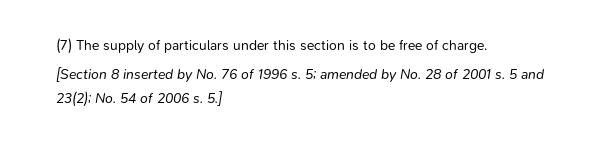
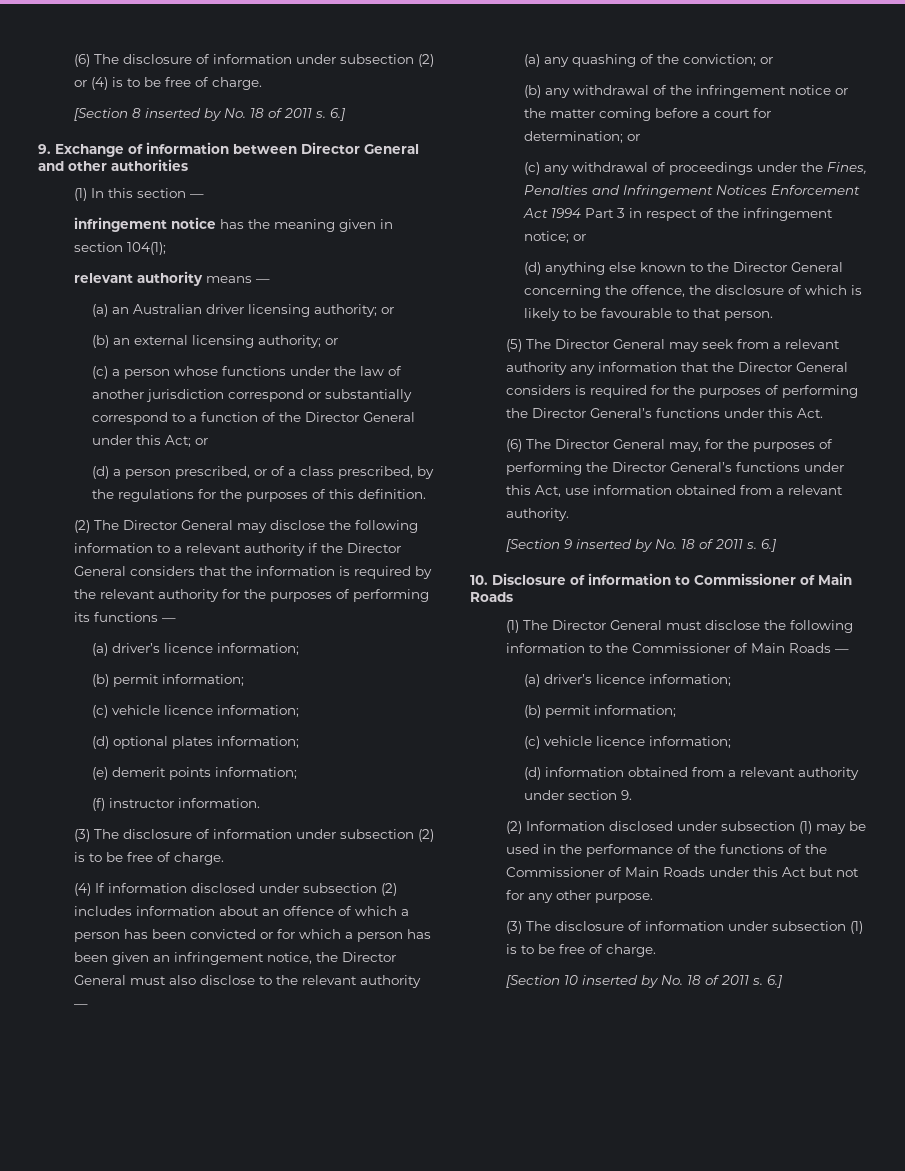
- (7) The supply of particulars under this section is to be free of charge.
+ (6) The disclosure of information under subsection (2) or (4) is to be free of charge.
- [Section 8 inserted by No. 76 of 1996 s. 5; amended by No. 28 of 2001 s. 5 and 23(2); No. 54 of 2006 s. 5.]
+ [Section 8 inserted by No. 18 of 2011 s. 6.]
+ 9. Exchange of information between Director General and other authorities
+ (1) In this section —
+ infringement notice has the meaning given in section 104(1);
+ relevant authority means —
+ (a) an Australian driver licensing authority; or
+ (b) an external licensing authority; or
+ (c) a person whose functions under the law of another jurisdiction correspond or substantially correspond to a function of the Director General under this Act; or
+ (d) a person prescribed, or of a class prescribed, by the regulations for the purposes of this definition.
+ (2) The Director General may disclose the following information to a relevant authority if the Director General considers that the information is required by the relevant authority for the purposes of performing its functions —
+ (a) driver’s licence information;
+ (b) permit information;
+ (c) vehicle licence information;
+ (d) optional plates information;
+ (e) demerit points information;
+ (f) instructor information.
+ (3) The disclosure of information under subsection (2) is to be free of charge.
+ (4) If information disclosed under subsection (2) includes information about an offence of which a person has been convicted or for which a person has been given an infringement notice, the Director General must also disclose to the relevant authority —
+ (a) any quashing of the conviction; or
+ (b) any withdrawal of the infringement notice or the matter coming before a court for determination; or
+ (c) any withdrawal of proceedings under the Fines, Penalties and Infringement Notices Enforcement Act 1994 Part 3 in respect of the infringement notice; or
+ (d) anything else known to the Director General concerning the offence, the disclosure of which is likely to be favourable to that person.
+ (5) The Director General may seek from a relevant authority any information that the Director General considers is required for the purposes of performing the Director General’s functions under this Act.
+ (6) The Director General may, for the purposes of performing the Director General’s functions under this Act, use information obtained from a relevant authority.
+ [Section 9 inserted by No. 18 of 2011 s. 6.]
+ 10. Disclosure of information to Commissioner of Main Roads
+ (1) The Director General must disclose the following information to the Commissioner of Main Roads —
+ (a) driver’s licence information;
+ (b) permit information;
+ (c) vehicle licence information;
+ (d) information obtained from a relevant authority under section 9.
+ (2) Information disclosed under subsection (1) may be used in the performance of the functions of the Commissioner of Main Roads under this Act but not for any other purpose.
+ (3) The disclosure of information under subsection (1) is to be free of charge.
+ [Section 10 inserted by No. 18 of 2011 s. 6.]

